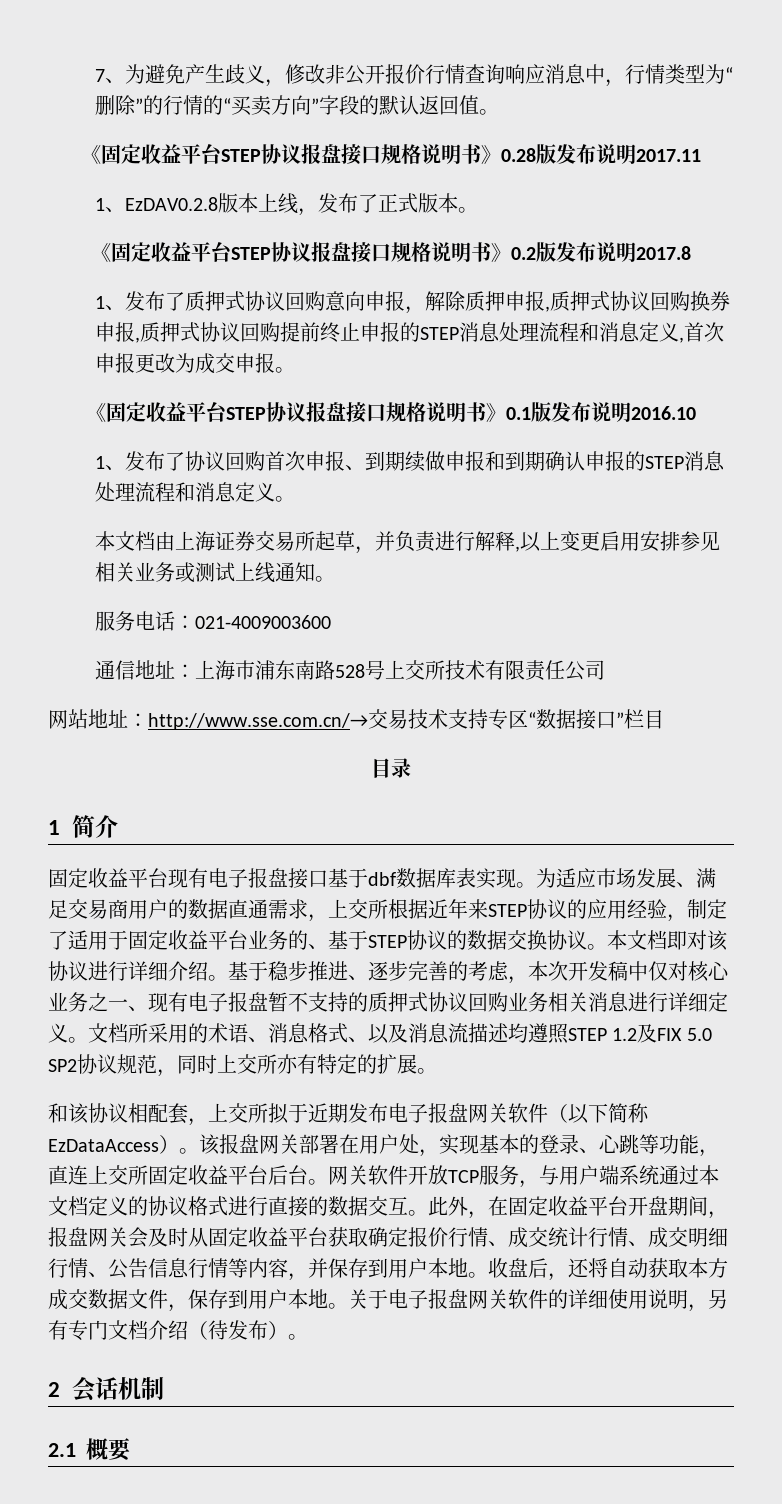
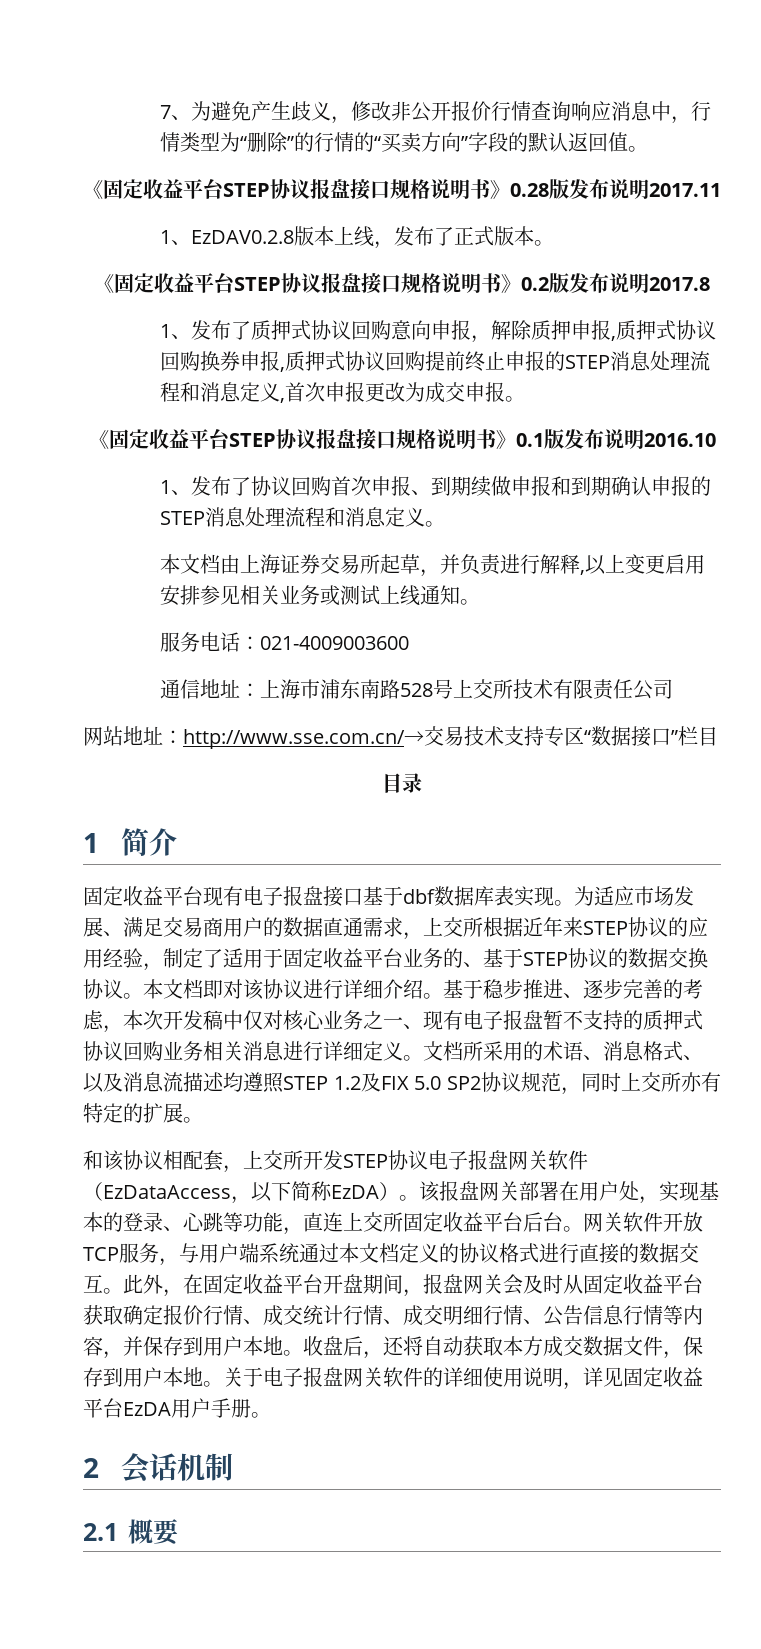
- 和该协议相配套，上交所拟于近期发布电子报盘网关软件（以下简称EzDataAccess）。
+ 和该协议相配套，上交所开发STEP协议电子报盘网关软件（EzDataAccess，以下简称EzDA）。
- 关于电子报盘网关软件的详细使用说明，另有专门文档介绍（待发布）。
+ 关于电子报盘网关软件的详细使用说明，详见固定收益平台EzDA用户手册。

